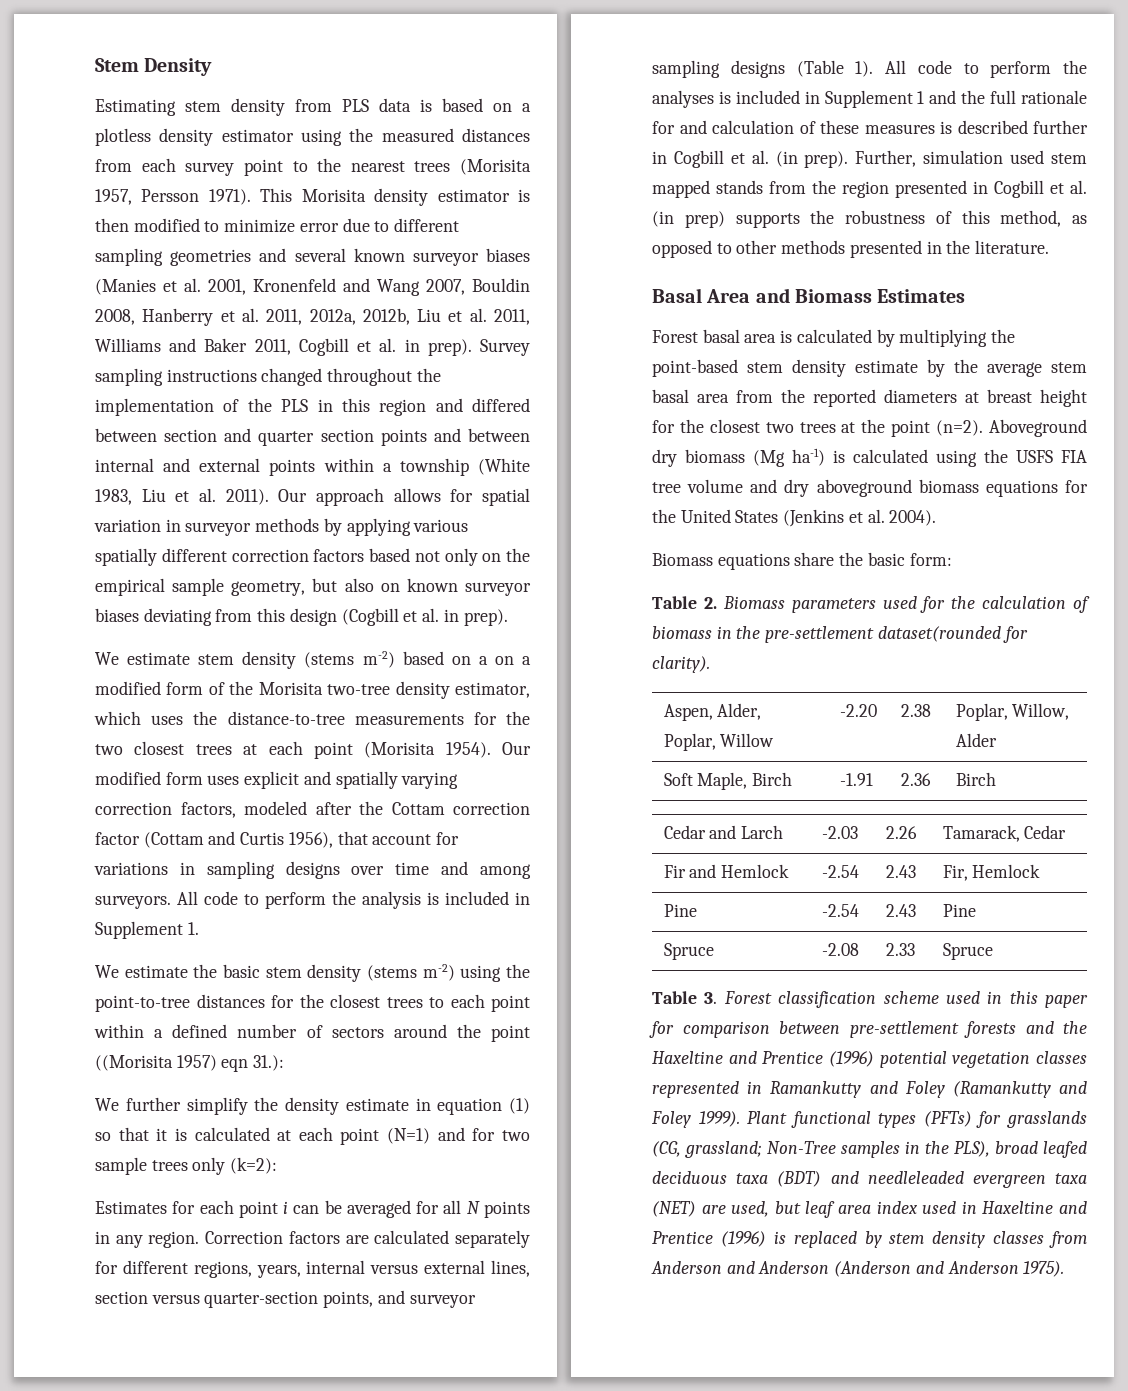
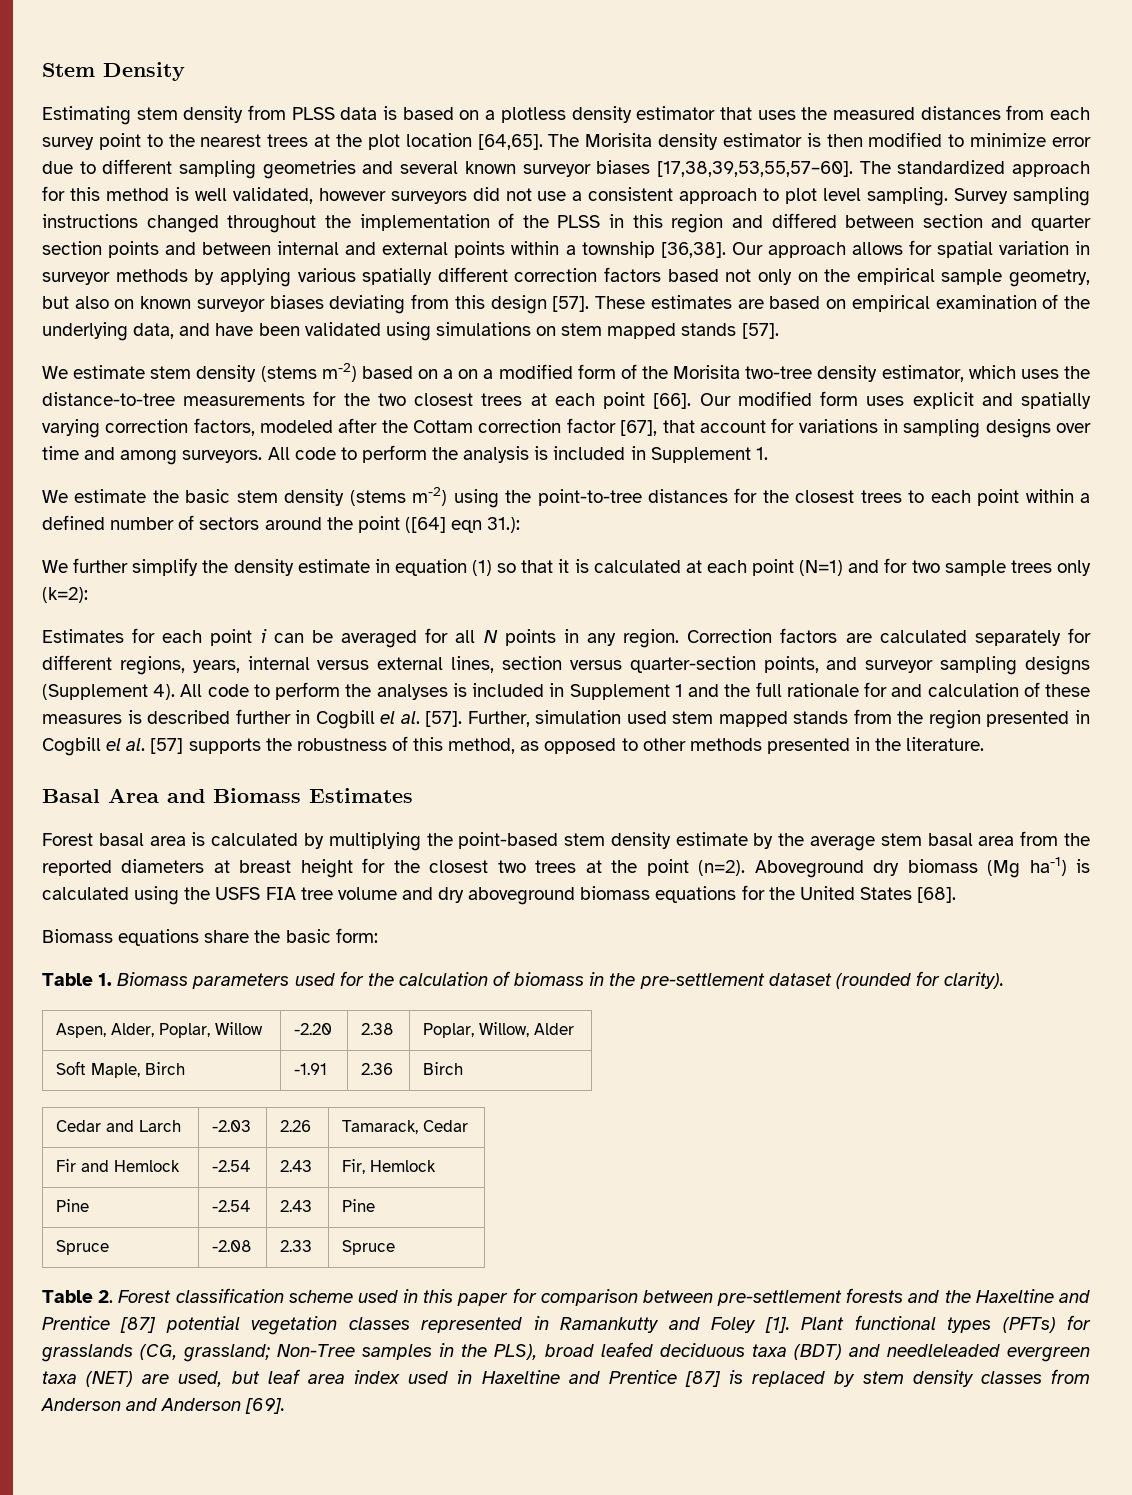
- Estimating stem density from PLS data is based on a plotless density estimator using the measured distances from each survey point to the nearest trees (Morisita 1957, Persson 1971). This Morisita density estimator is then modified to minimize error due to different sampling geometries and several known surveyor biases (Manies et al. 2001, Kronenfeld and Wang 2007, Bouldin 2008, Hanberry et al. 2011, 2012a, 2012b, Liu et al. 2011, Williams and Baker 2011, Cogbill et al. in prep).
+ Estimating stem density from PLSS data is based on a plotless density estimator that uses the measured distances from each survey point to the nearest trees at the plot location [64,65]. The Morisita density estimator is then modified to minimize error due to different sampling geometries and several known surveyor biases [17,38,39,53,55,57–60]. The standardized approach for this method is well validated, however surveyors did not use a consistent approach to plot level sampling.
- Survey sampling instructions changed throughout the implementation of the PLS in this region and differed between section and quarter section points and between internal and external points within a township (White 1983, Liu et al. 2011).
+ Survey sampling instructions changed throughout the implementation of the PLSS in this region and differed between section and quarter section points and between internal and external points within a township [36,38].
- Our approach allows for spatial variation in surveyor methods by applying various spatially different correction factors based not only on the empirical sample geometry, but also on known surveyor biases deviating from this design (Cogbill et al. in prep).
+ Our approach allows for spatial variation in surveyor methods by applying various spatially different correction factors based not only on the empirical sample geometry, but also on known surveyor biases deviating from this design [57]. These estimates are based on empirical examination of the underlying data, and have been validated using simulations on stem mapped stands [57].
- We estimate stem density (stems m-2) based on a on a modified form of the Morisita two-tree density estimator, which uses the distance-to-tree measurements for the two closest trees at each point (Morisita 1954).
+ We estimate stem density (stems m-2) based on a on a modified form of the Morisita two-tree density estimator, which uses the distance-to-tree measurements for the two closest trees at each point [66].
- Our modified form uses explicit and spatially varying correction factors, modeled after the Cottam correction factor (Cottam and Curtis 1956), that account for variations in sampling designs over time and among surveyors.
+ Our modified form uses explicit and spatially varying correction factors, modeled after the Cottam correction factor [67], that account for variations in sampling designs over time and among surveyors.
- We estimate the basic stem density (stems m-2) using the point-to-tree distances for the closest trees to each point within a defined number of sectors around the point ((Morisita 1957) eqn 31.):
+ We estimate the basic stem density (stems m-2) using the point-to-tree distances for the closest trees to each point within a defined number of sectors around the point ([64] eqn 31.):
- Correction factors are calculated separately for different regions, years, internal versus external lines, section versus quarter-section points, and surveyor sampling designs (Table 1).
+ Correction factors are calculated separately for different regions, years, internal versus external lines, section versus quarter-section points, and surveyor sampling designs (Supplement 4).
- All code to perform the analyses is included in Supplement 1 and the full rationale for and calculation of these measures is described further in Cogbill et al. (in prep).
+ All code to perform the analyses is included in Supplement 1 and the full rationale for and calculation of these measures is described further in Cogbill el al. [57].
- Further, simulation used stem mapped stands from the region presented in Cogbill et al. (in prep) supports the robustness of this method, as opposed to other methods presented in the literature.
+ Further, simulation used stem mapped stands from the region presented in Cogbill el al. [57] supports the robustness of this method, as opposed to other methods presented in the literature.
- Aboveground dry biomass (Mg ha-1) is calculated using the USFS FIA tree volume and dry aboveground biomass equations for the United States (Jenkins et al. 2004).
+ Aboveground dry biomass (Mg ha-1) is calculated using the USFS FIA tree volume and dry aboveground biomass equations for the United States [68].
- Table 2. Biomass parameters used for the calculation of biomass in the pre-settlement dataset(rounded for clarity).
+ Table 1. Biomass parameters used for the calculation of biomass in the pre-settlement dataset (rounded for clarity).
- Table 3. Forest classification scheme used in this paper for comparison between pre-settlement forests and the Haxeltine and Prentice (1996) potential vegetation classes represented in Ramankutty and Foley (Ramankutty and Foley 1999).
+ Table 2. Forest classification scheme used in this paper for comparison between pre-settlement forests and the Haxeltine and Prentice [87] potential vegetation classes represented in Ramankutty and Foley [1].
- Plant functional types (PFTs) for grasslands (CG, grassland; Non-Tree samples in the PLS), broad leafed deciduous taxa (BDT) and needleleaded evergreen taxa (NET) are used, but leaf area index used in Haxeltine and Prentice (1996) is replaced by stem density classes from Anderson and Anderson (Anderson and Anderson 1975).
+ Plant functional types (PFTs) for grasslands (CG, grassland; Non-Tree samples in the PLS), broad leafed deciduous taxa (BDT) and needleleaded evergreen taxa (NET) are used, but leaf area index used in Haxeltine and Prentice [87] is replaced by stem density classes from Anderson and Anderson [69].

